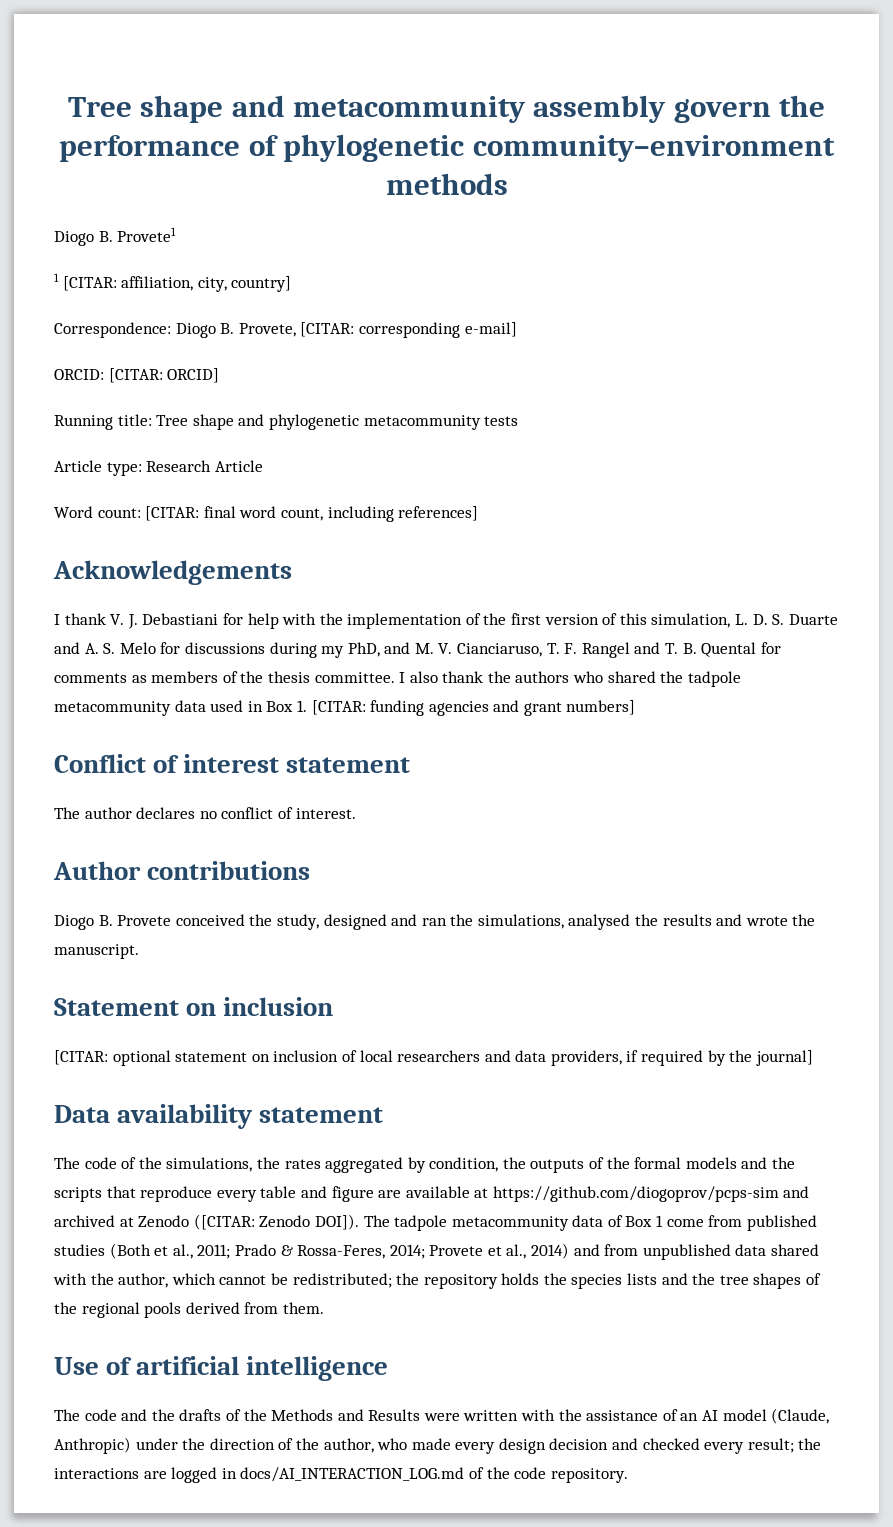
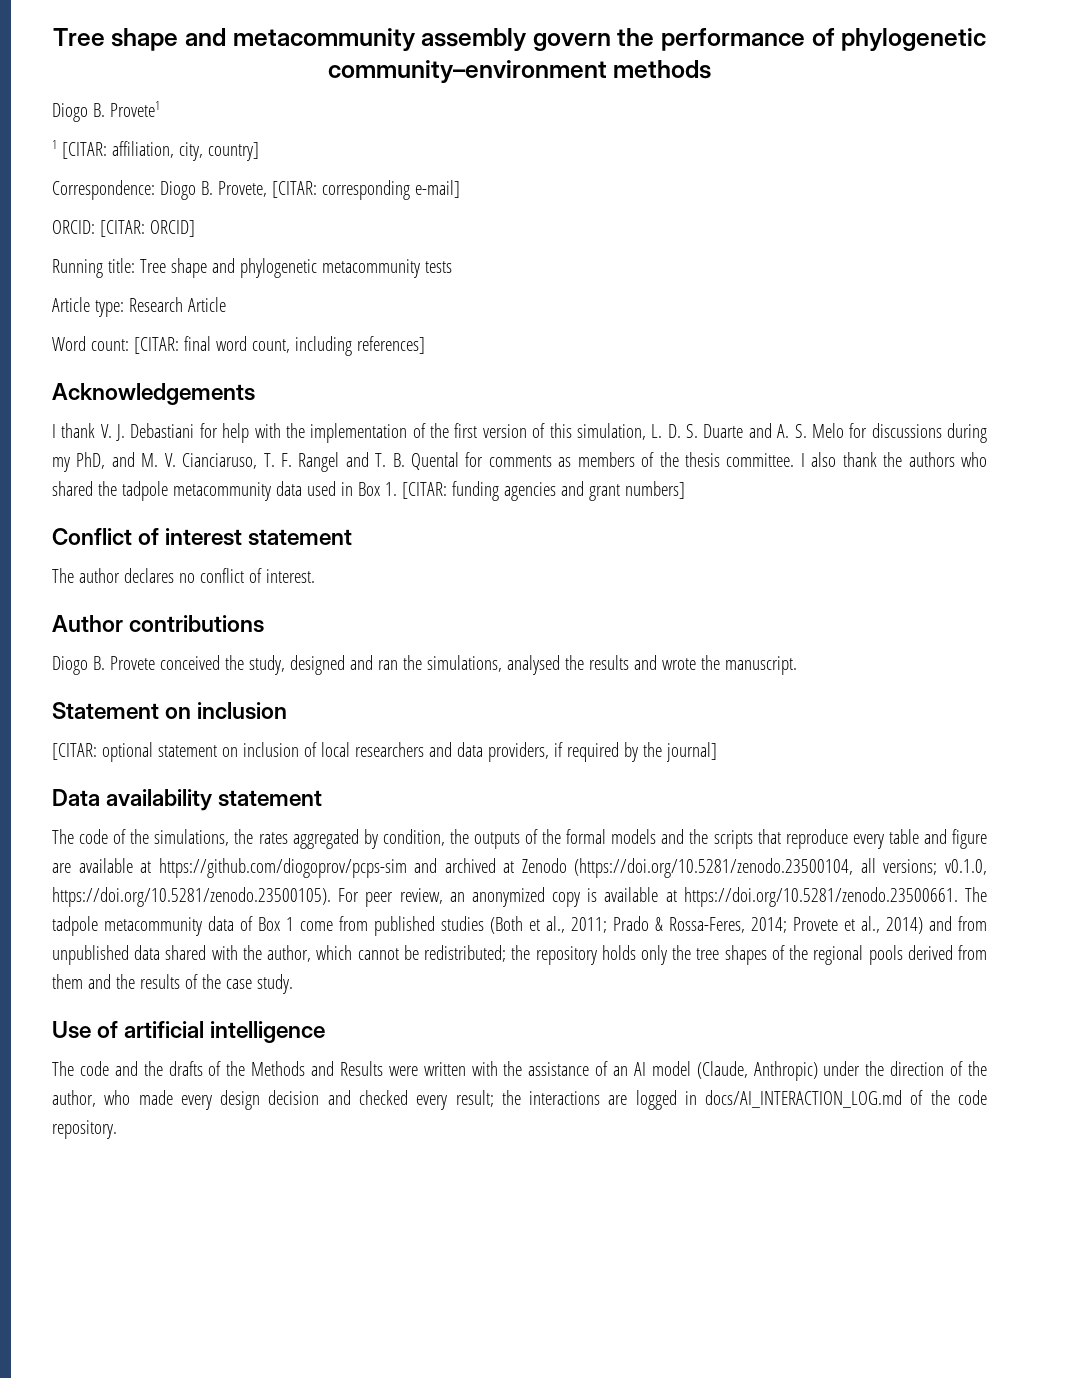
- The code of the simulations, the rates aggregated by condition, the outputs of the formal models and the scripts that reproduce every table and figure are available at https://github.com/diogoprov/pcps-sim and archived at Zenodo ([CITAR: Zenodo DOI]). The tadpole metacommunity data of Box 1 come from published studies (Both et al., 2011;
+ The code of the simulations, the rates aggregated by condition, the outputs of the formal models and the scripts that reproduce every table and figure are available at https://github.com/diogoprov/pcps-sim and archived at Zenodo (https://doi.org/10.5281/zenodo.23500104, all versions; v0.1.0, https://doi.org/10.5281/zenodo.23500105). For peer review, an anonymized copy is available at https://doi.org/10.5281/zenodo.23500661. The tadpole metacommunity data of Box 1 come from published studies (Both et al., 2011;
- the repository holds the species lists and the tree shapes of the regional pools derived from them.
+ the repository holds only the tree shapes of the regional pools derived from them and the results of the case study.

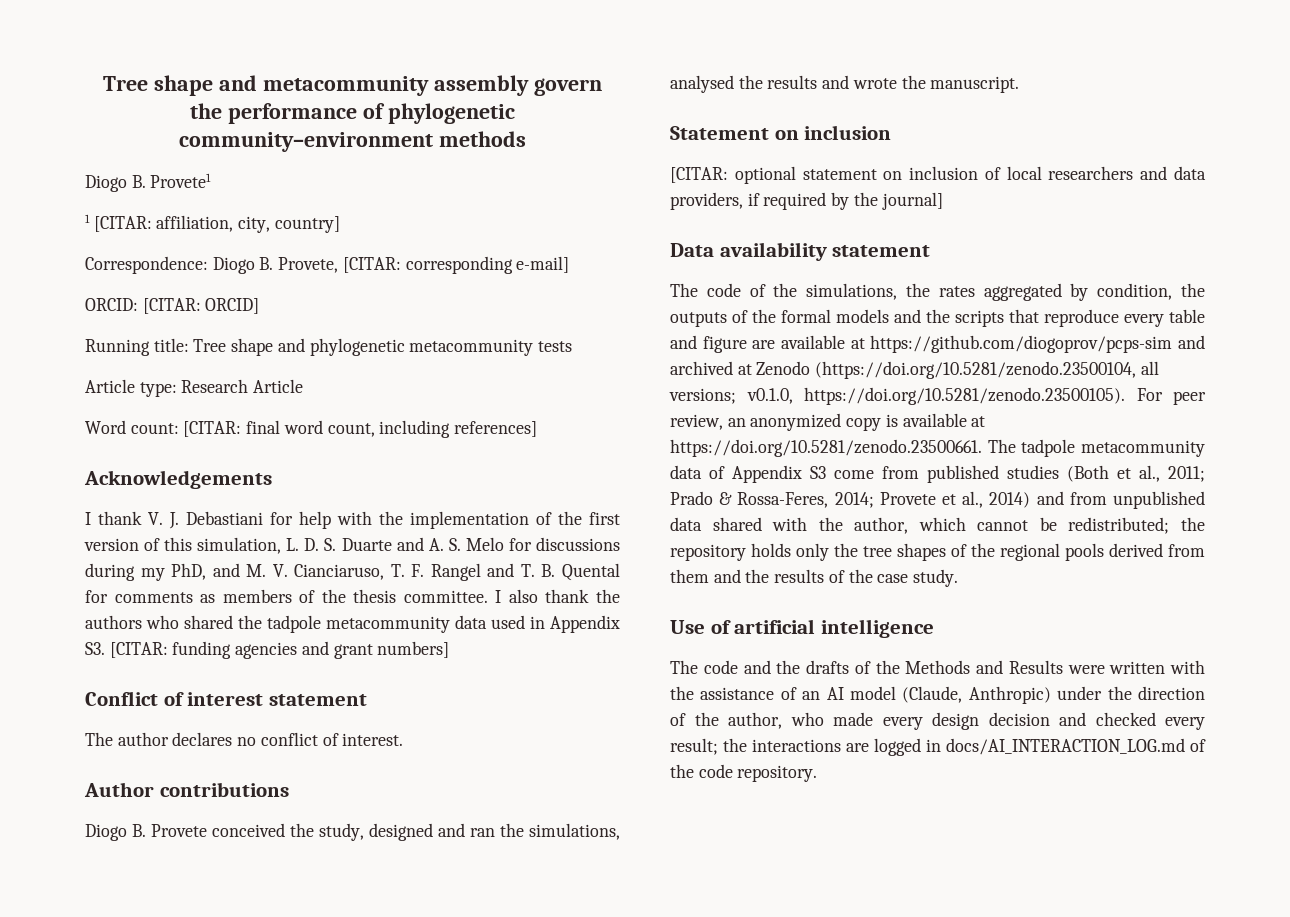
- I also thank the authors who shared the tadpole metacommunity data used in Box 1. [CITAR: funding agencies and grant numbers]
+ I also thank the authors who shared the tadpole metacommunity data used in Appendix S3. [CITAR: funding agencies and grant numbers]
- v0.1.0, https://doi.org/10.5281/zenodo.23500105). For peer review, an anonymized copy is available at https://doi.org/10.5281/zenodo.23500661. The tadpole metacommunity data of Box 1 come from published studies (Both et al., 2011;
+ v0.1.0, https://doi.org/10.5281/zenodo.23500105). For peer review, an anonymized copy is available at https://doi.org/10.5281/zenodo.23500661. The tadpole metacommunity data of Appendix S3 come from published studies (Both et al., 2011;

